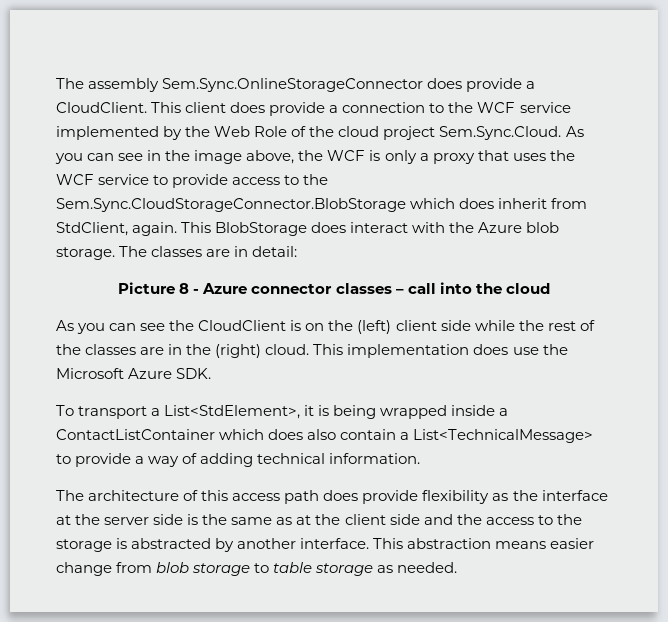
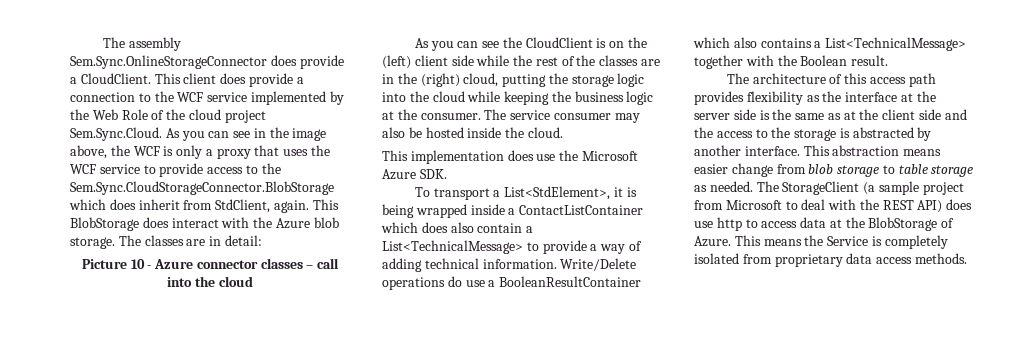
- Picture 8 - Azure connector classes – call into the cloud
+ Picture 10 - Azure connector classes – call into the cloud
- As you can see the CloudClient is on the (left) client side while the rest of the classes are in the (right) cloud. This implementation does use the Microsoft Azure SDK.
+ As you can see the CloudClient is on the (left) client side while the rest of the classes are in the (right) cloud, putting the storage logic into the cloud while keeping the business logic at the consumer. The service consumer may also be hosted inside the cloud.
+ This implementation does use the Microsoft Azure SDK.
+ Write/Delete operations do use a BooleanResultContainer which also contains a List<TechnicalMessage> together with the Boolean result.
- The architecture of this access path does provide flexibility as the interface at the server side is the same as at the client side and the access to the storage is abstracted by another interface.
+ The architecture of this access path provides flexibility as the interface at the server side is the same as at the client side and the access to the storage is abstracted by another interface.
+ The StorageClient (a sample project from Microsoft to deal with the REST API) does use http to access data at the BlobStorage of Azure. This means the Service is completely isolated from proprietary data access methods.

